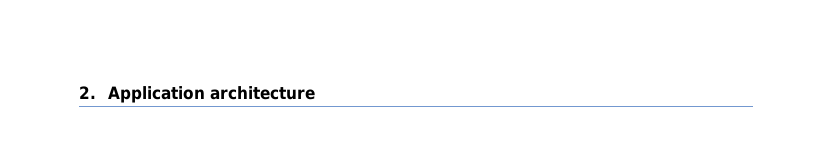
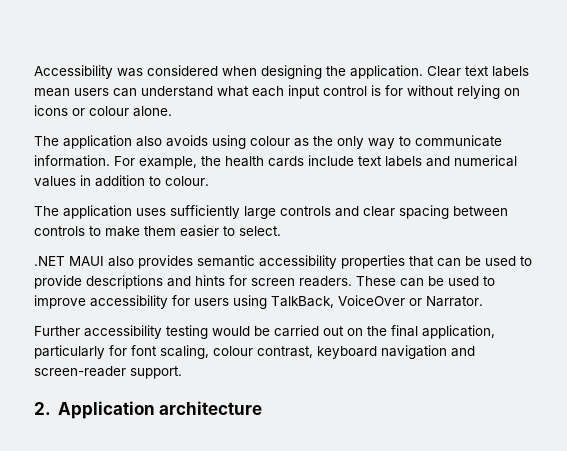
+ Accessibility was considered when designing the application. Clear text labels mean users can understand what each input control is for without relying on icons or colour alone.
+ The application also avoids using colour as the only way to communicate information. For example, the health cards include text labels and numerical values in addition to colour.
+ The application uses sufficiently large controls and clear spacing between controls to make them easier to select.
+ .NET MAUI also provides semantic accessibility properties that can be used to provide descriptions and hints for screen readers. These can be used to improve accessibility for users using TalkBack, VoiceOver or Narrator.
+ Further accessibility testing would be carried out on the final application, particularly for font scaling, colour contrast, keyboard navigation and screen-reader support.

